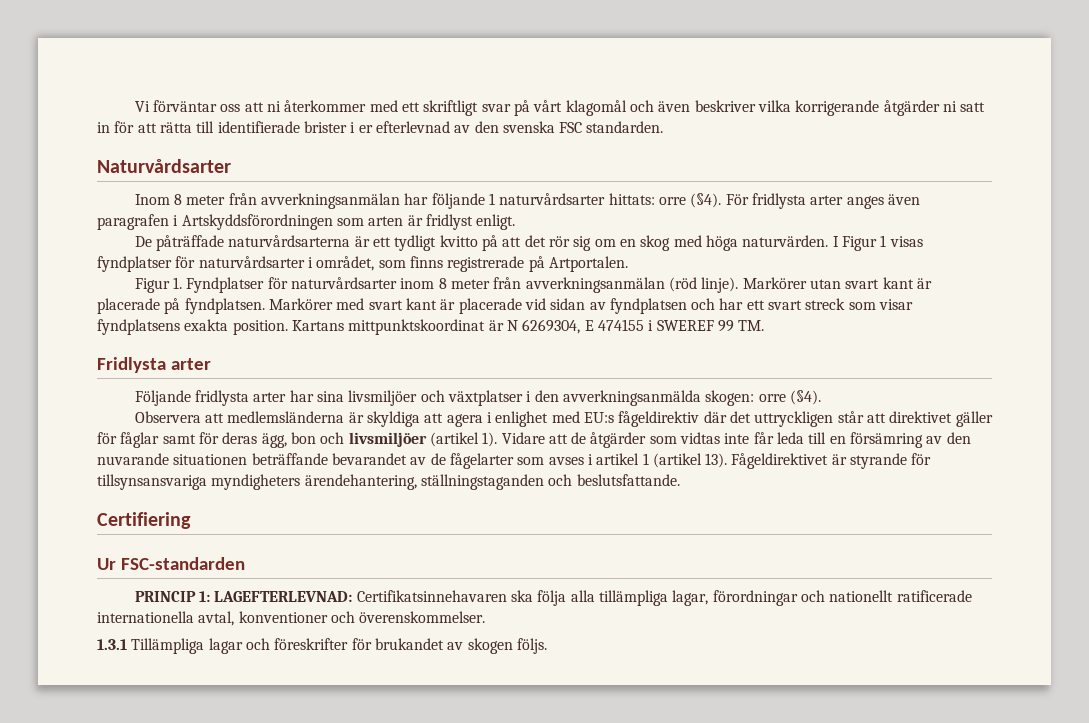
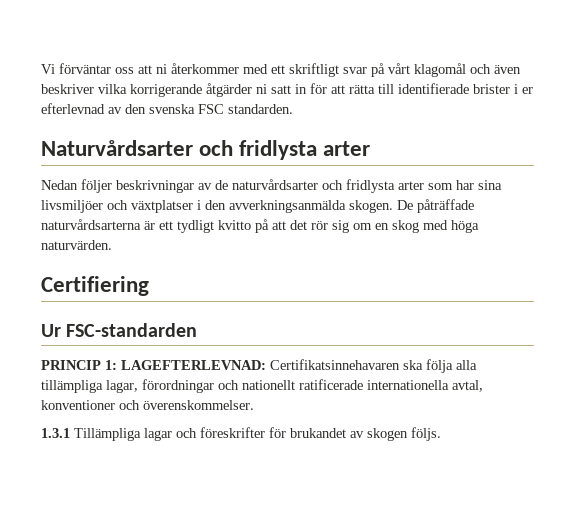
- Naturvårdsarter
- Inom 8 meter från avverkningsanmälan har följande 1 naturvårdsarter hittats: orre (§4). För fridlysta arter anges även paragrafen i Artskyddsförordningen som arten är fridlyst enligt.
- De påträffade naturvårdsarterna är ett tydligt kvitto på att det rör sig om en skog med höga naturvärden. I Figur 1 visas fyndplatser för naturvårdsarter i området, som finns registrerade på Artportalen.
- Figur 1. Fyndplatser för naturvårdsarter inom 8 meter från avverkningsanmälan (röd linje). Markörer utan svart kant är placerade på fyndplatsen. Markörer med svart kant är placerade vid sidan av fyndplatsen och har ett svart streck som visar fyndplatsens exakta position. Kartans mittpunktskoordinat är N 6269304, E 474155 i SWEREF 99 TM.
- Fridlysta arter
- Följande fridlysta arter har sina livsmiljöer och växtplatser i den avverkningsanmälda skogen: orre (§4).
- Observera att medlemsländerna är skyldiga att agera i enlighet med EU:s fågeldirektiv där det uttryckligen står att direktivet gäller för fåglar samt för deras ägg, bon och livsmiljöer (artikel 1). Vidare att de åtgärder som vidtas inte får leda till en försämring av den nuvarande situationen beträffande bevarandet av de fågelarter som avses i artikel 1 (artikel 13). Fågeldirektivet är styrande för tillsynsansvariga myndigheters ärendehantering, ställningstaganden och beslutsfattande.
+ Naturvårdsarter och fridlysta arter
+ Nedan följer beskrivningar av de naturvårdsarter och fridlysta arter som har sina livsmiljöer och växtplatser i den avverkningsanmälda skogen. De påträffade naturvårdsarterna är ett tydligt kvitto på att det rör sig om en skog med höga naturvärden.

